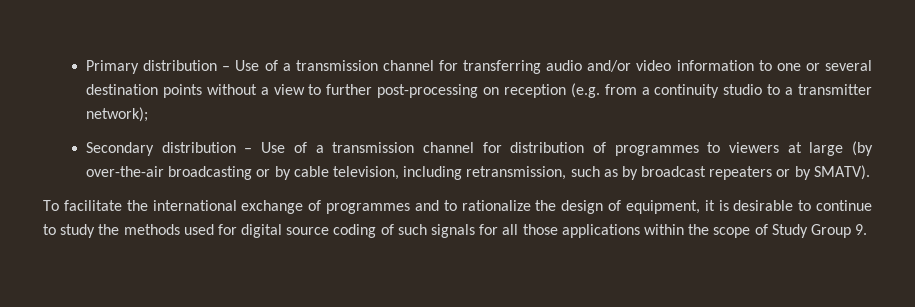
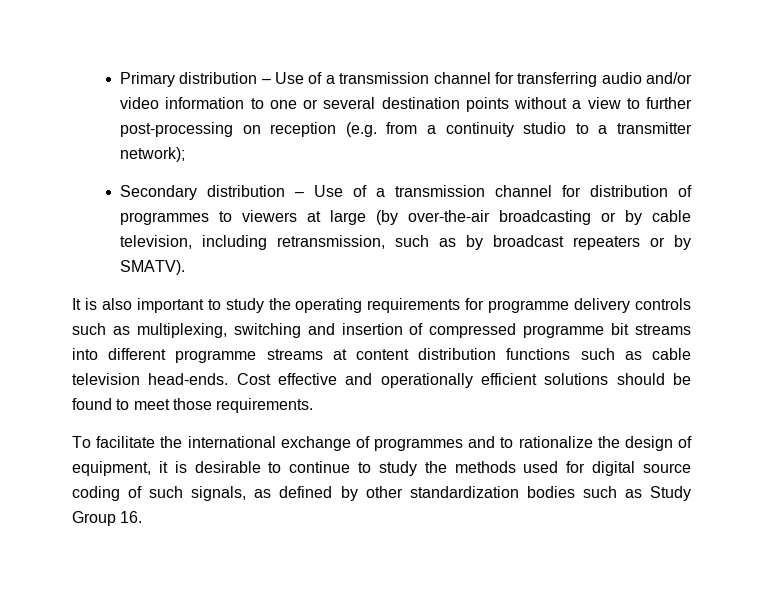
+ It is also important to study the operating requirements for programme delivery controls such as multiplexing, switching and insertion of compressed programme bit streams into different programme streams at content distribution functions such as cable television head-ends. Cost effective and operationally efficient solutions should be found to meet those requirements.
- To facilitate the international exchange of programmes and to rationalize the design of equipment, it is desirable to continue to study the methods used for digital source coding of such signals for all those applications within the scope of Study Group 9.
+ To facilitate the international exchange of programmes and to rationalize the design of equipment, it is desirable to continue to study the methods used for digital source coding of such signals, as defined by other standardization bodies such as Study Group 16.

